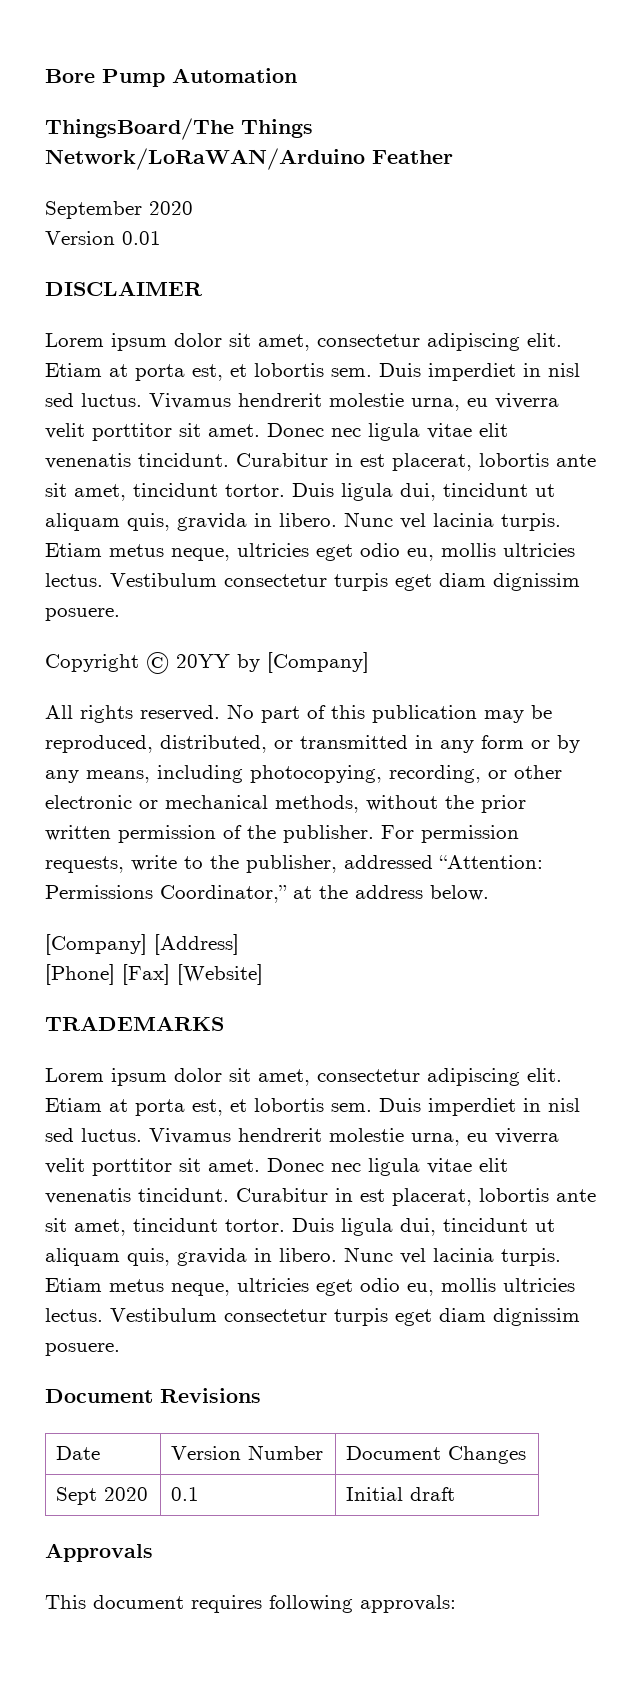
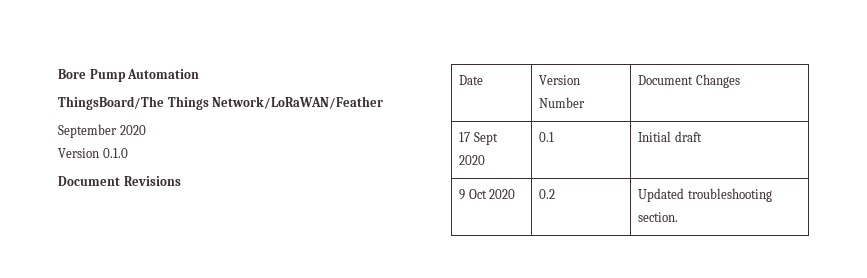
- ThingsBoard/The Things Network/LoRaWAN/Arduino Feather
+ ThingsBoard/The Things Network/LoRaWAN/Feather
- Version 0.01
- DISCLAIMER
- Lorem ipsum dolor sit amet, consectetur adipiscing elit. Etiam at porta est, et lobortis sem. Duis imperdiet in nisl sed luctus. Vivamus hendrerit molestie urna, eu viverra velit porttitor sit amet. Donec nec ligula vitae elit venenatis tincidunt. Curabitur in est placerat, lobortis ante sit amet, tincidunt tortor. Duis ligula dui, tincidunt ut aliquam quis, gravida in libero. Nunc vel lacinia turpis. Etiam metus neque, ultricies eget odio eu, mollis ultricies lectus. Vestibulum consectetur turpis eget diam dignissim posuere.
- Copyright © 20YY by [Company]
- All rights reserved. No part of this publication may be reproduced, distributed, or transmitted in any form or by any means, including photocopying, recording, or other electronic or mechanical methods, without the prior written permission of the publisher. For permission requests, write to the publisher, addressed “Attention: Permissions Coordinator,” at the address below.
- [Company] [Address]
- [Phone] [Fax] [Website]
- TRADEMARKS
- Lorem ipsum dolor sit amet, consectetur adipiscing elit. Etiam at porta est, et lobortis sem. Duis imperdiet in nisl sed luctus. Vivamus hendrerit molestie urna, eu viverra velit porttitor sit amet. Donec nec ligula vitae elit venenatis tincidunt. Curabitur in est placerat, lobortis ante sit amet, tincidunt tortor. Duis ligula dui, tincidunt ut aliquam quis, gravida in libero. Nunc vel lacinia turpis. Etiam metus neque, ultricies eget odio eu, mollis ultricies lectus. Vestibulum consectetur turpis eget diam dignissim posuere.
+ Version 0.1.0
- Sept 2020 | 0.1 | Initial draft
+ 17 Sept 2020 | 0.1 | Initial draft
- Approvals
- This document requires following approvals:
+ 9 Oct 2020 | 0.2 | Updated troubleshooting section.

